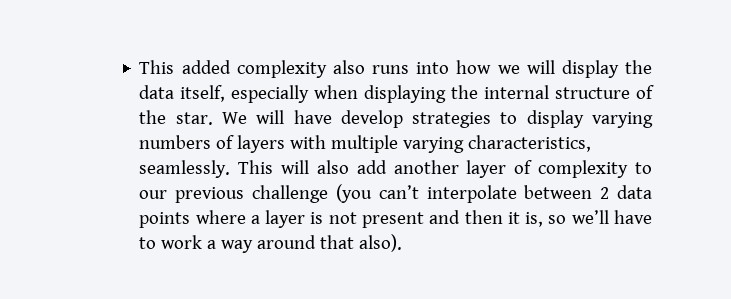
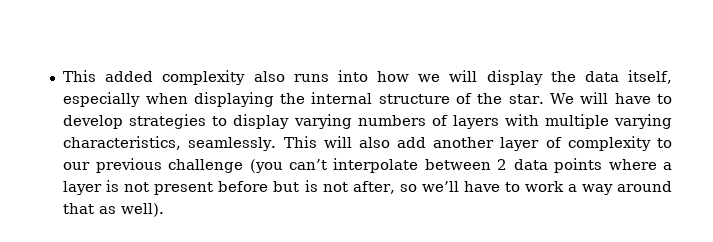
- We will have develop strategies to display varying numbers of layers with multiple varying characteristics, seamlessly.
+ We will have to develop strategies to display varying numbers of layers with multiple varying characteristics, seamlessly.
- This will also add another layer of complexity to our previous challenge (you can’t interpolate between 2 data points where a layer is not present and then it is, so we’ll have to work a way around that also).
+ This will also add another layer of complexity to our previous challenge (you can’t interpolate between 2 data points where a layer is not present before but is not after, so we’ll have to work a way around that as well).

